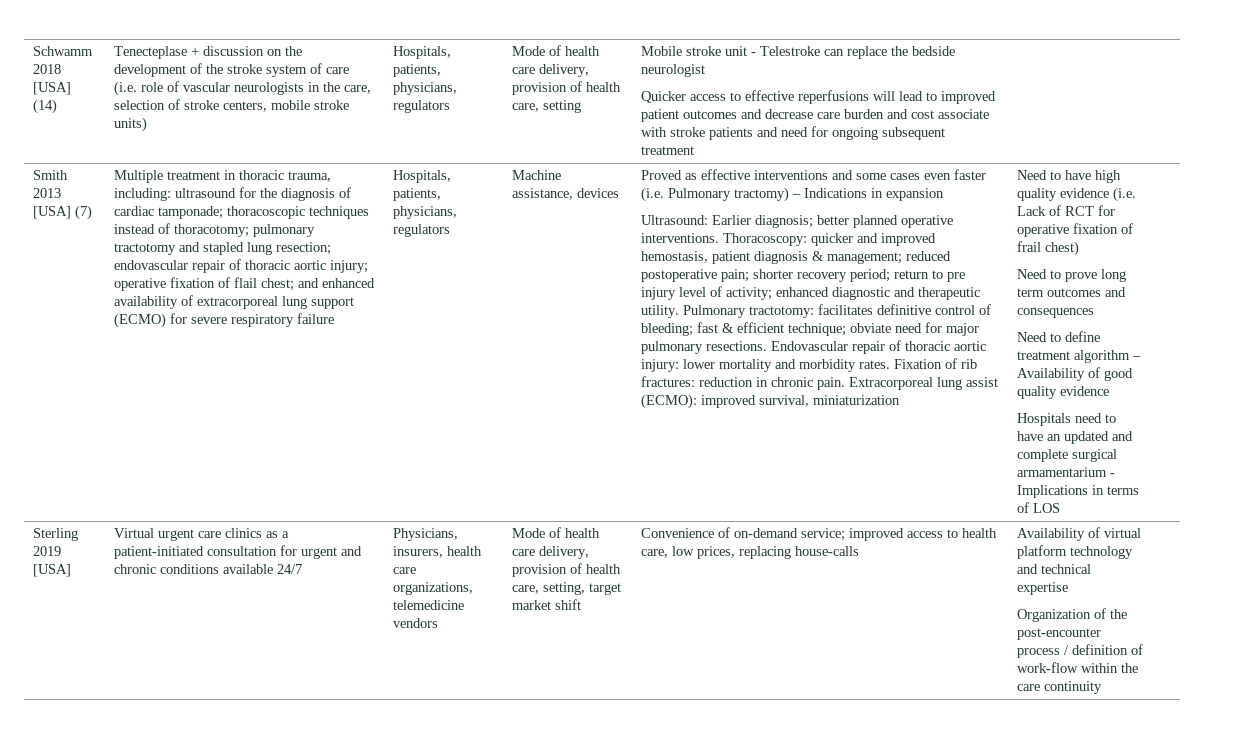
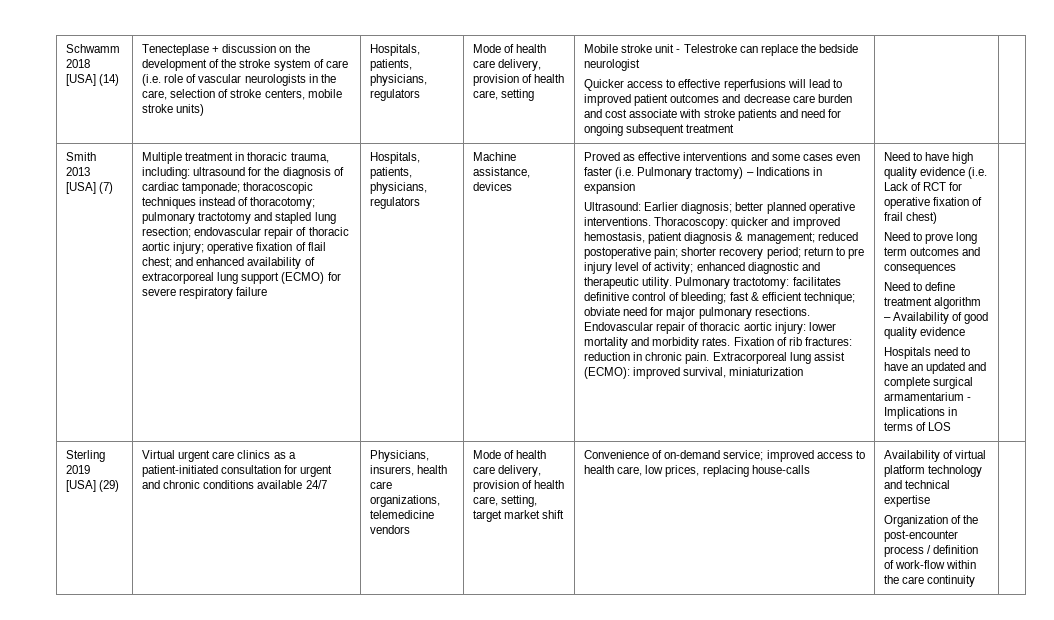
- Sterling 2019 [USA]
+ Sterling 2019 [USA] (29)

